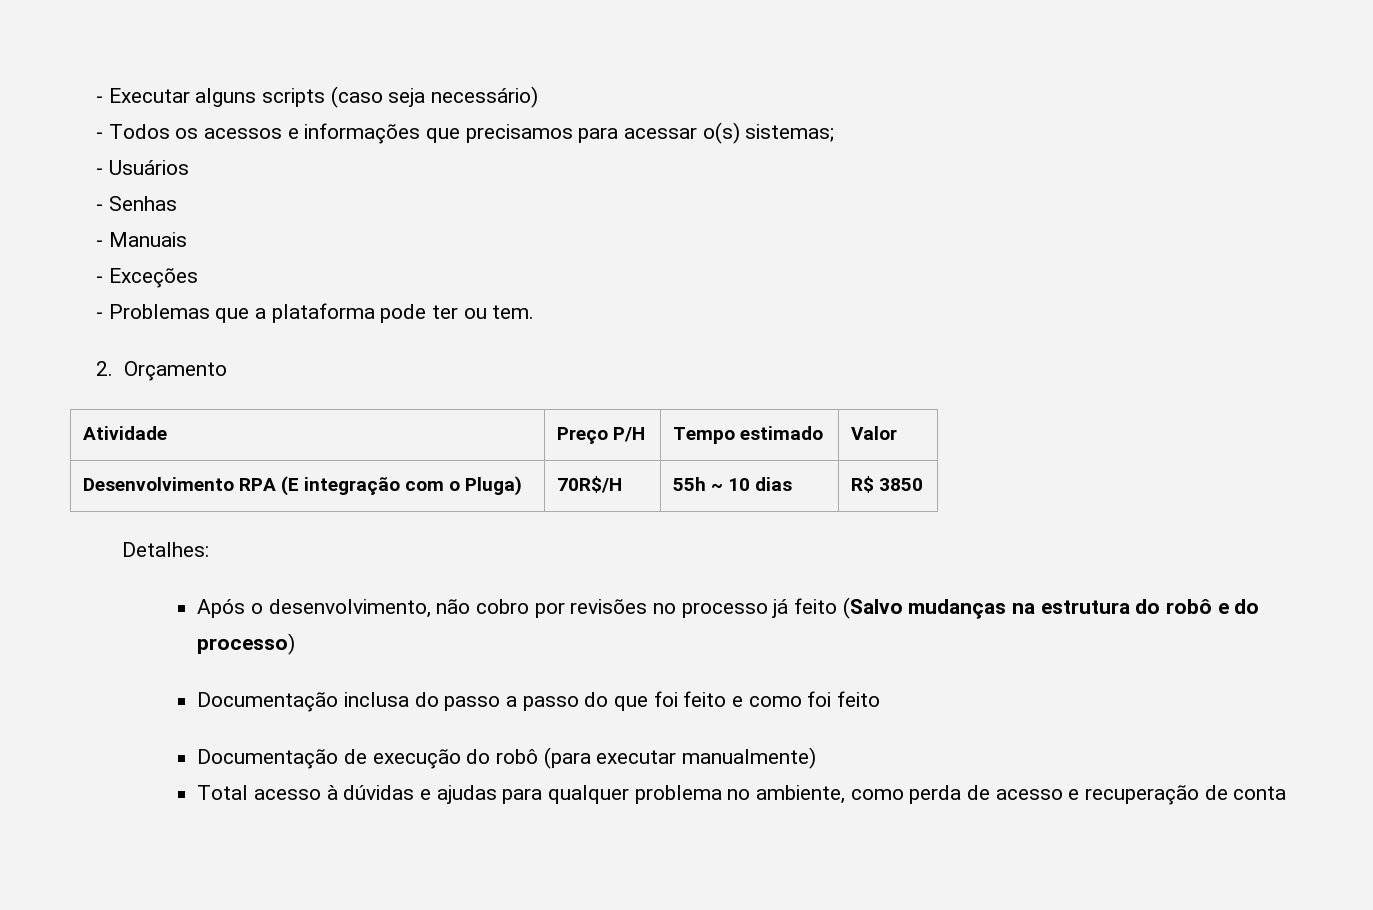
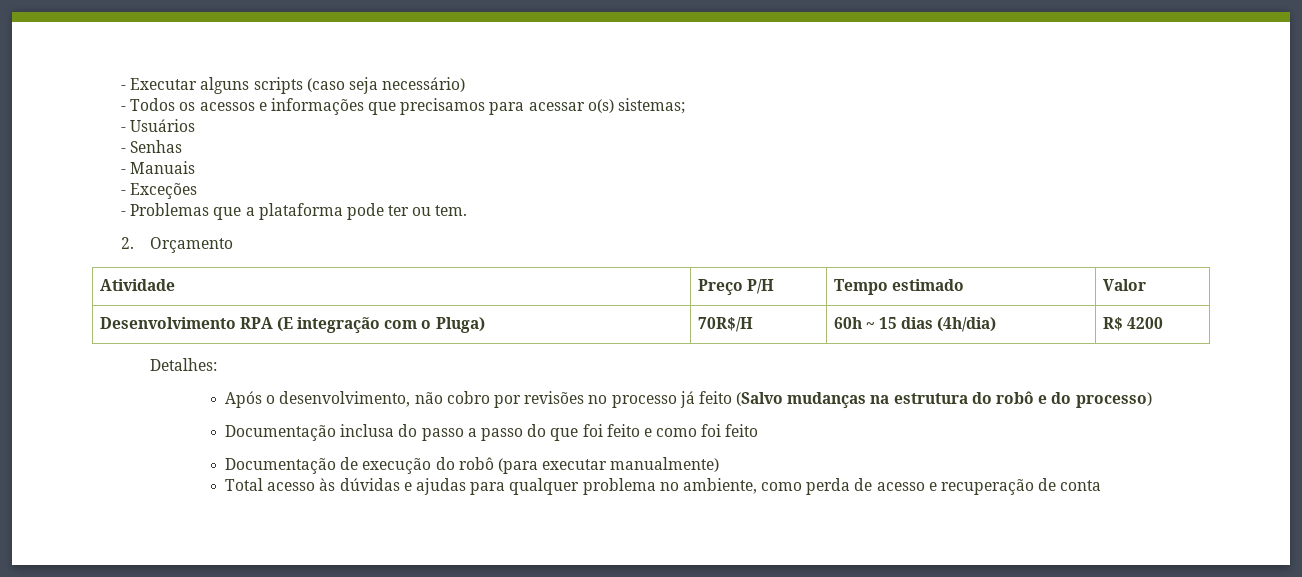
- Desenvolvimento RPA (E integração com o Pluga) | 70R$/H | 55h ~ 10 dias | R$ 3850
+ Desenvolvimento RPA (E integração com o Pluga) | 70R$/H | 60h ~ 15 dias (4h/dia) | R$ 4200
- Total acesso à dúvidas e ajudas para qualquer problema no ambiente, como perda de acesso e recuperação de conta
+ Total acesso às dúvidas e ajudas para qualquer problema no ambiente, como perda de acesso e recuperação de conta

